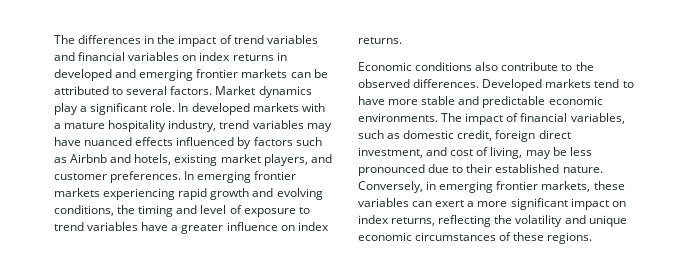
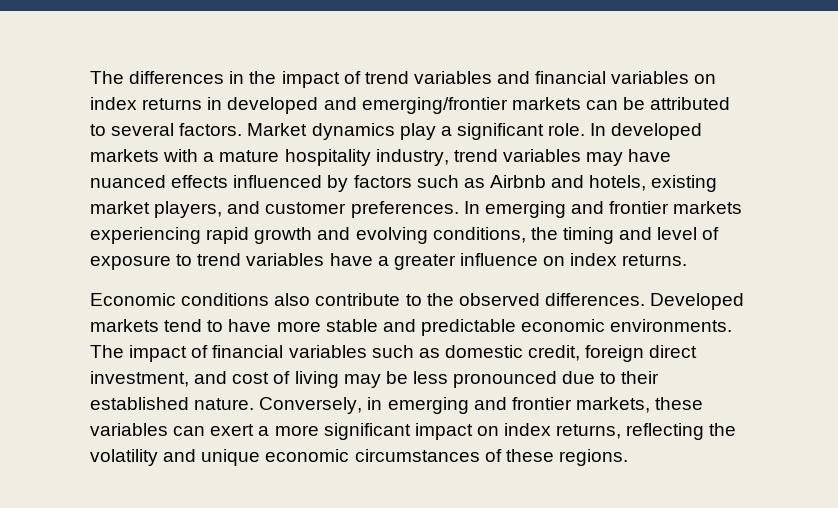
- The differences in the impact of trend variables and financial variables on index returns in developed and emerging frontier markets can be attributed to several factors.
+ The differences in the impact of trend variables and financial variables on index returns in developed and emerging/frontier markets can be attributed to several factors.
- In emerging frontier markets experiencing rapid growth and evolving conditions, the timing and level of exposure to trend variables have a greater influence on index returns.
+ In emerging and frontier markets experiencing rapid growth and evolving conditions, the timing and level of exposure to trend variables have a greater influence on index returns.
- The impact of financial variables, such as domestic credit, foreign direct investment, and cost of living, may be less pronounced due to their established nature.
+ The impact of financial variables such as domestic credit, foreign direct investment, and cost of living may be less pronounced due to their established nature.
- Conversely, in emerging frontier markets, these variables can exert a more significant impact on index returns, reflecting the volatility and unique economic circumstances of these regions.
+ Conversely, in emerging and frontier markets, these variables can exert a more significant impact on index returns, reflecting the volatility and unique economic circumstances of these regions.

